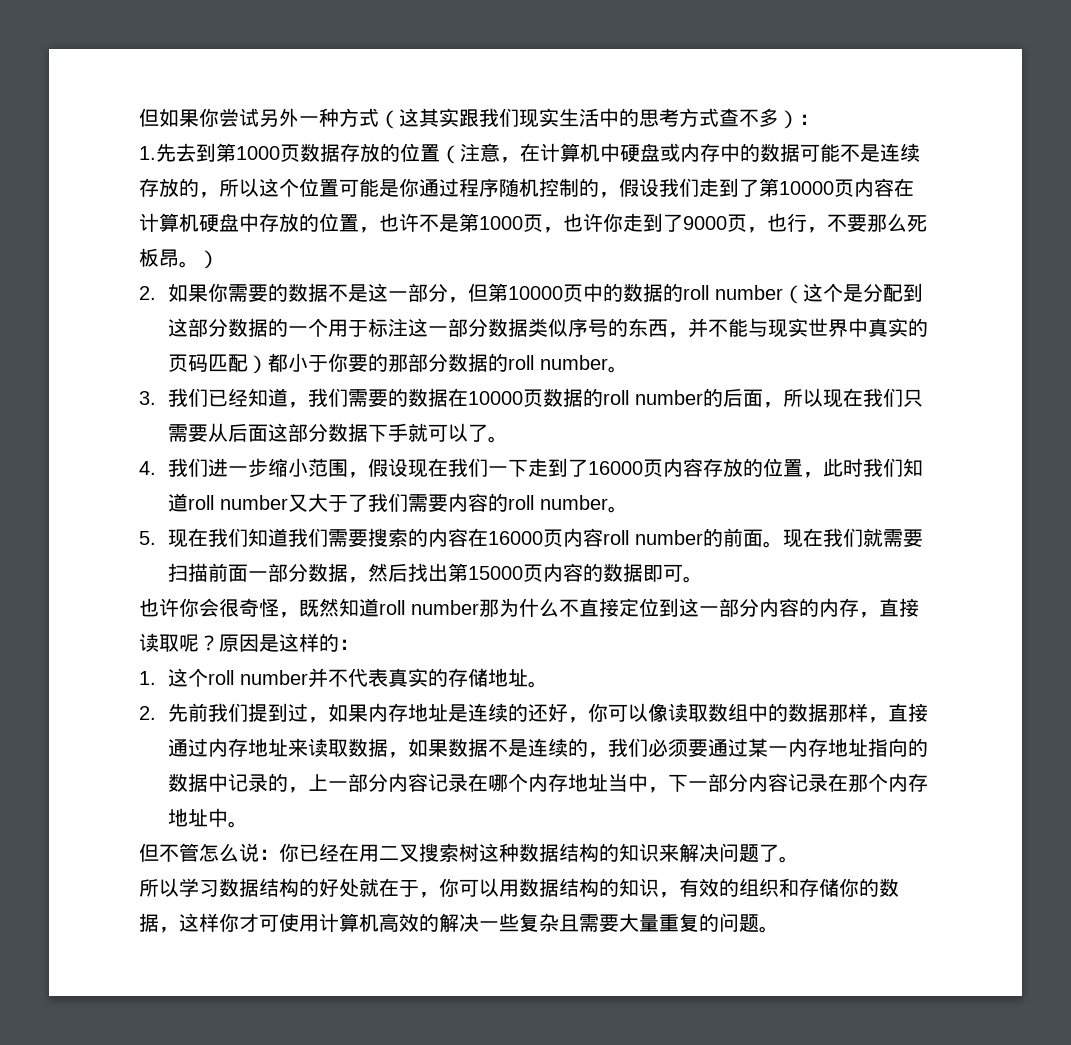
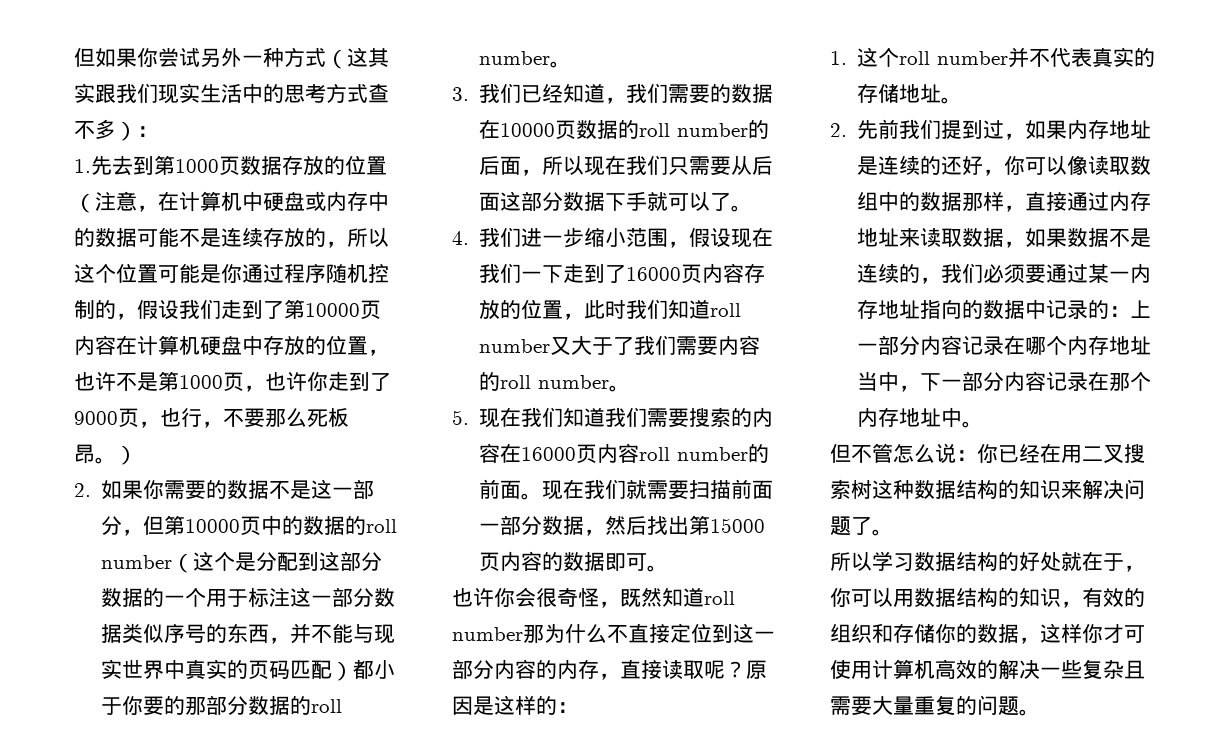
- 2.先前我们提到过，如果内存地址是连续的还好，你可以像读取数组中的数据那样，直接通过内存地址来读取数据，如果数据不是连续的，我们必须要通过某一内存地址指向的数据中记录的，上一部分内容记录在哪个内存地址当中，下一部分内容记录在那个内存地址中。
+ 2.先前我们提到过，如果内存地址是连续的还好，你可以像读取数组中的数据那样，直接通过内存地址来读取数据，如果数据不是连续的，我们必须要通过某一内存地址指向的数据中记录的：上一部分内容记录在哪个内存地址当中，下一部分内容记录在那个内存地址中。

